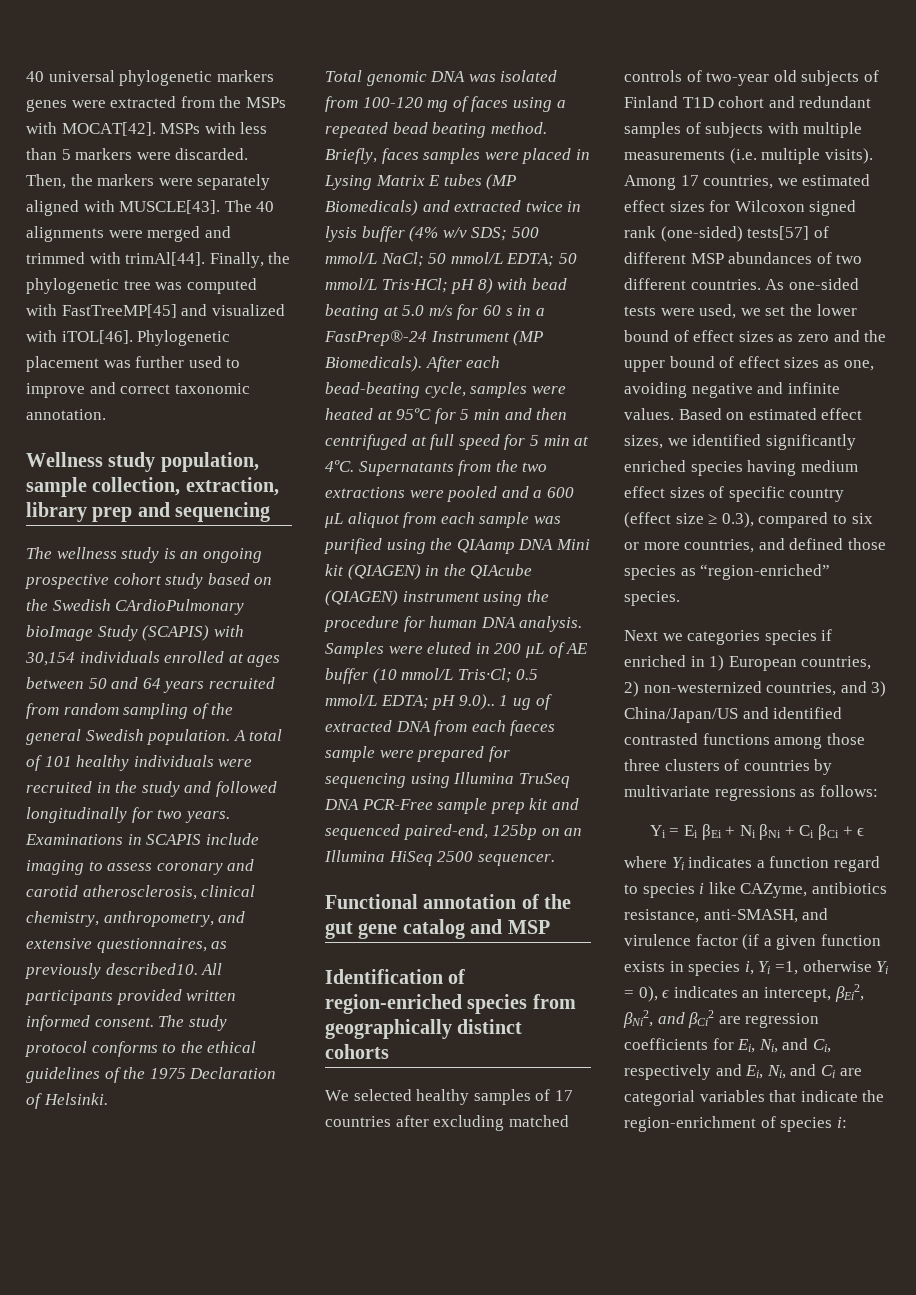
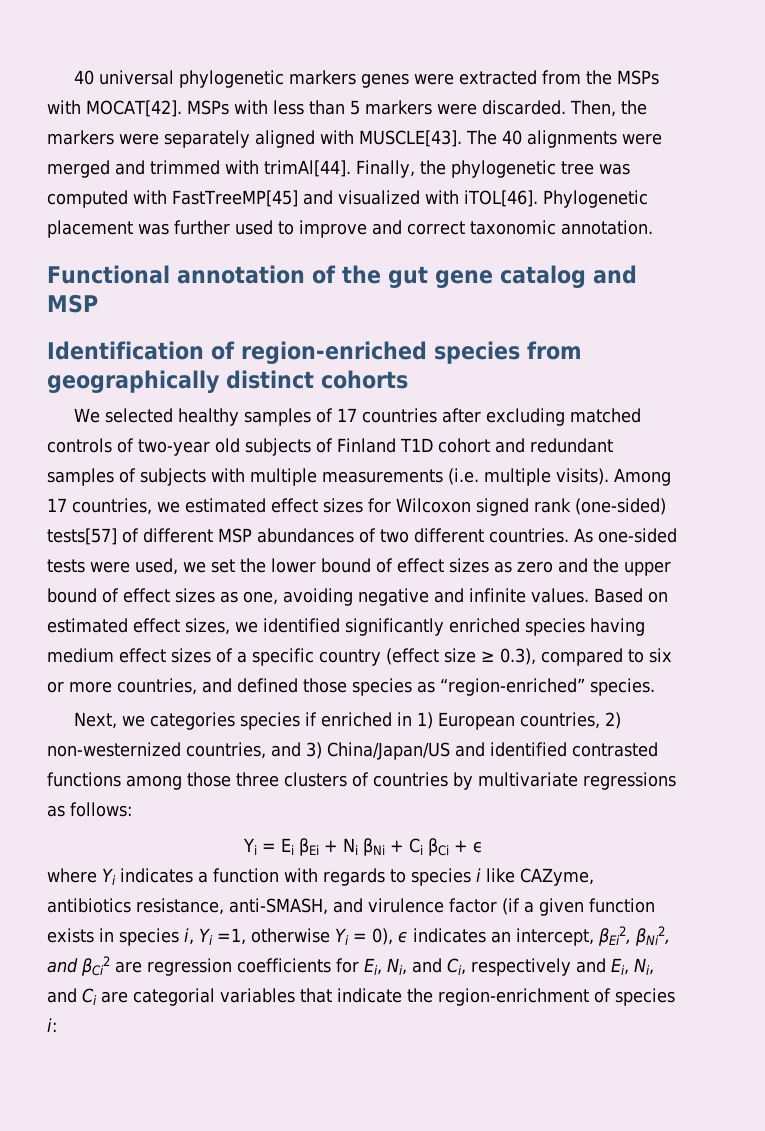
- Wellness study population, sample collection, extraction, library prep and sequencing
- The wellness study is an ongoing prospective cohort study based on the Swedish CArdioPulmonary bioImage Study (SCAPIS) with 30,154 individuals enrolled at ages between 50 and 64 years recruited from random sampling of the general Swedish population. A total of 101 healthy individuals were recruited in the study and followed longitudinally for two years. Examinations in SCAPIS include imaging to assess coronary and carotid atherosclerosis, clinical chemistry, anthropometry, and extensive questionnaires, as previously described10. All participants provided written informed consent. The study protocol conforms to the ethical guidelines of the 1975 Declaration of Helsinki.
- Total genomic DNA was isolated from 100-120 mg of faces using a repeated bead beating method. Briefly, faces samples were placed in Lysing Matrix E tubes (MP Biomedicals) and extracted twice in lysis buffer (4% w/v SDS; 500 mmol/L NaCl; 50 mmol/L EDTA; 50 mmol/L Tris·HCl; pH 8) with bead beating at 5.0 m/s for 60 s in a FastPrep®-24 Instrument (MP Biomedicals). After each bead-beating cycle, samples were heated at 95ºC for 5 min and then centrifuged at full speed for 5 min at 4ºC. Supernatants from the two extractions were pooled and a 600 μL aliquot from each sample was purified using the QIAamp DNA Mini kit (QIAGEN) in the QIAcube (QIAGEN) instrument using the procedure for human DNA analysis. Samples were eluted in 200 μL of AE buffer (10 mmol/L Tris·Cl; 0.5 mmol/L EDTA; pH 9.0).. 1 ug of extracted DNA from each faeces sample were prepared for sequencing using Illumina TruSeq DNA PCR-Free sample prep kit and sequenced paired-end, 125bp on an Illumina HiSeq 2500 sequencer.
- Based on estimated effect sizes, we identified significantly enriched species having medium effect sizes of specific country (effect size ≥ 0.3), compared to six or more countries, and defined those species as “region-enriched” species.
+ Based on estimated effect sizes, we identified significantly enriched species having medium effect sizes of a specific country (effect size ≥ 0.3), compared to six or more countries, and defined those species as “region-enriched” species.
- Next we categories species if enriched in 1) European countries, 2) non-westernized countries, and 3) China/Japan/US and identified contrasted functions among those three clusters of countries by multivariate regressions as follows:
+ Next, we categories species if enriched in 1) European countries, 2) non-westernized countries, and 3) China/Japan/US and identified contrasted functions among those three clusters of countries by multivariate regressions as follows:
- where Yi indicates a function regard to species i like CAZyme, antibiotics resistance, anti-SMASH, and virulence factor (if a given function exists in species i, Yi =1, otherwise Yi = 0), ϵ indicates an intercept, βEi2, βNi2, and βCi2 are regression coefficients for Ei, Ni, and Ci, respectively and Ei, Ni, and Ci are categorial variables that indicate the region-enrichment of species i:
+ where Yi indicates a function with regards to species i like CAZyme, antibiotics resistance, anti-SMASH, and virulence factor (if a given function exists in species i, Yi =1, otherwise Yi = 0), ϵ indicates an intercept, βEi2, βNi2, and βCi2 are regression coefficients for Ei, Ni, and Ci, respectively and Ei, Ni, and Ci are categorial variables that indicate the region-enrichment of species i:

